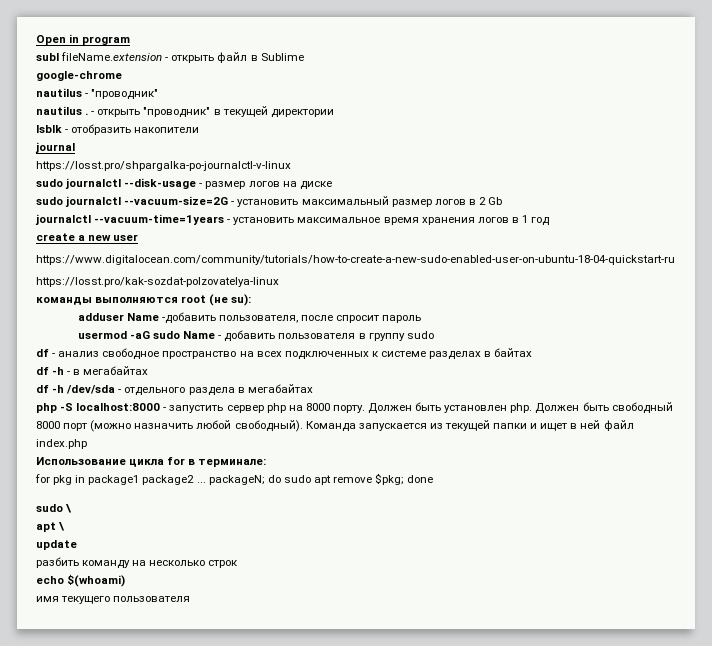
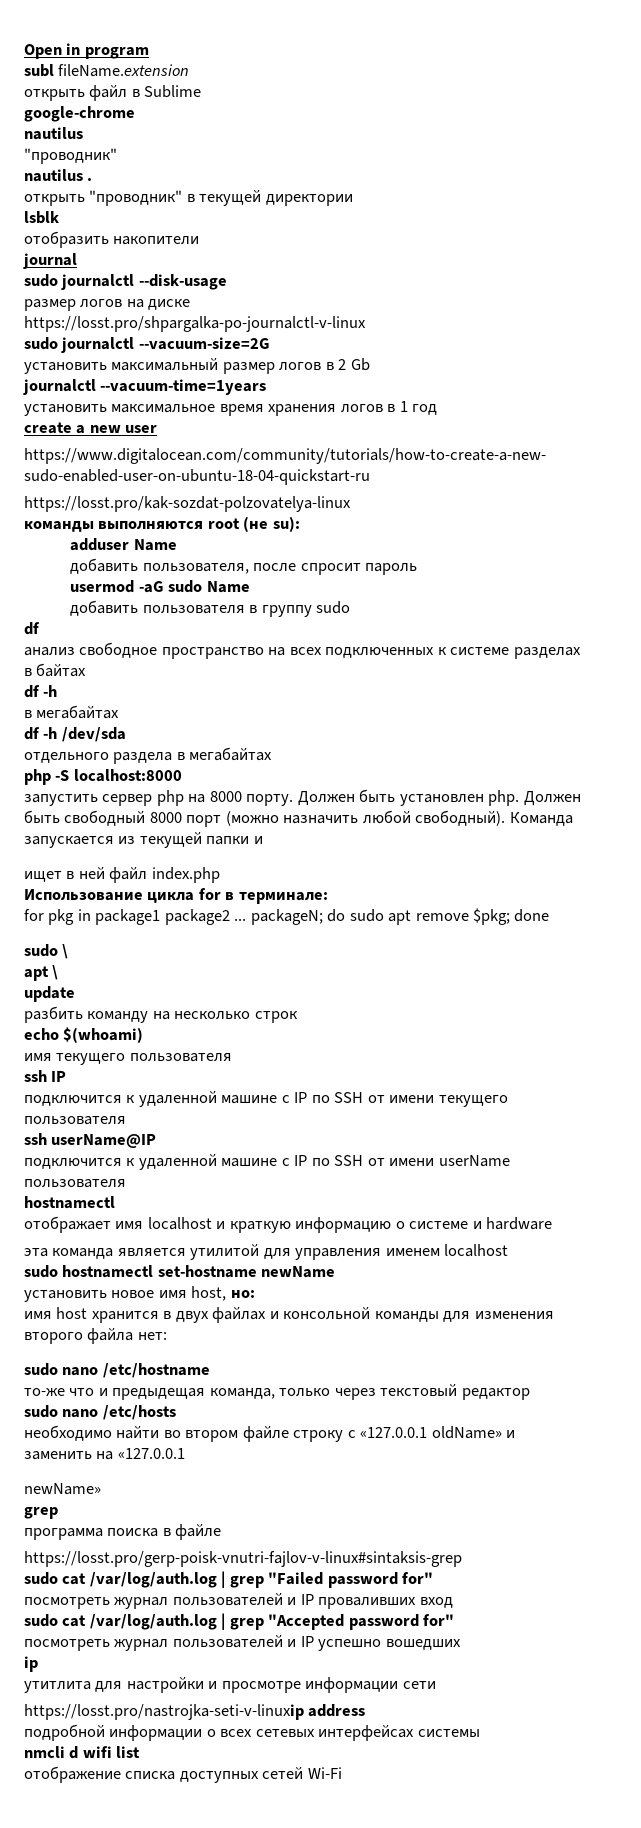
- subl fileName.extension - открыть файл в Sublime
+ subl fileName.extension
+ открыть файл в Sublime
  google-chrome
- nautilus - "проводник"
+ nautilus
+ "проводник"
- nautilus . - открыть "проводник" в текущей директории
+ nautilus .
+ открыть "проводник" в текущей директории
- lsblk - отобразить накопители
+ lsblk
+ отобразить накопители
- https://losst.pro/shpargalka-po-journalctl-v-linux
- sudo journalctl --disk-usage - размер логов на диске
+ sudo journalctl --disk-usage
+ размер логов на диске
+ https://losst.pro/shpargalka-po-journalctl-v-linux
- sudo journalctl --vacuum-size=2G - установить максимальный размер логов в 2 Gb
+ sudo journalctl --vacuum-size=2G
+ установить максимальный размер логов в 2 Gb
- journalctl --vacuum-time=1years - установить максимальное время хранения логов в 1 год
+ journalctl --vacuum-time=1years
+ установить максимальное время хранения логов в 1 год
- adduser Name -добавить пользователя, после спросит пароль
+ adduser Name
+ добавить пользователя, после спросит пароль
- usermod -aG sudo Name - добавить пользователя в группу sudo
- df - анализ свободное пространство на всех подключенных к системе разделах в байтах
- df -h - в мегабайтах
+ usermod -aG sudo Name
+ добавить пользователя в группу sudo
+ df
+ анализ свободное пространство на всех подключенных к системе разделах в байтах
+ df -h
+ в мегабайтах
- df -h /dev/sda - отдельного раздела в мегабайтах
+ df -h /dev/sda
+ отдельного раздела в мегабайтах
- php -S localhost:8000 - запустить сервер php на 8000 порту.
+ php -S localhost:8000
+ запустить сервер php на 8000 порту.
- Команда запускается из текущей папки и ищет в ней файл index.php
+ Команда запускается из текущей папки и
+ ищет в ней файл index.php
+ ssh IP
+ подключится к удаленной машине с IP по SSH от имени текущего пользователя
+ ssh userName@IP
+ подключится к удаленной машине с IP по SSH от имени userName пользователя
+ hostnamectl
+ отображает имя localhost и краткую информацию о системе и hardware
+ эта команда является утилитой для управления именем localhost
+ sudo hostnamectl set-hostname newName
+ установить новое имя host, но:
+ имя host хранится в двух файлах и консольной команды для изменения второго файла нет:
+ sudo nano /etc/hostname
+ то-же что и предыдещая команда, только через текстовый редактор
+ sudo nano /etc/hosts
+ необходимо найти во втором файле строку с «127.0.0.1 oldName» и заменить на «127.0.0.1
+ newName»
+ grep
+ программа поиска в файле
+ https://losst.pro/gerp-poisk-vnutri-fajlov-v-linux#sintaksis-grep
+ sudo cat /var/log/auth.log | grep "Failed password for"
+ посмотреть журнал пользователей и IP проваливших вход
+ sudo cat /var/log/auth.log | grep "Accepted password for"
+ посмотреть журнал пользователей и IP успешно вошедших
+ ip
+ утитлита для настройки и просмотре информации сети
+ https://losst.pro/nastrojka-seti-v-linuxip address
+ подробной информации о всех сетевых интерфейсах системы
+ nmcli d wifi list
+ отображение списка доступных сетей Wi-Fi

